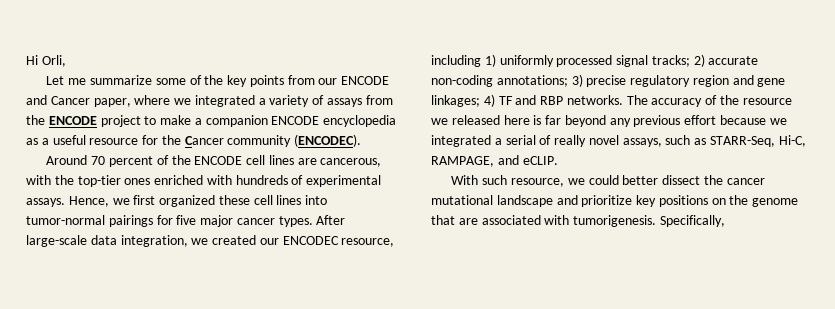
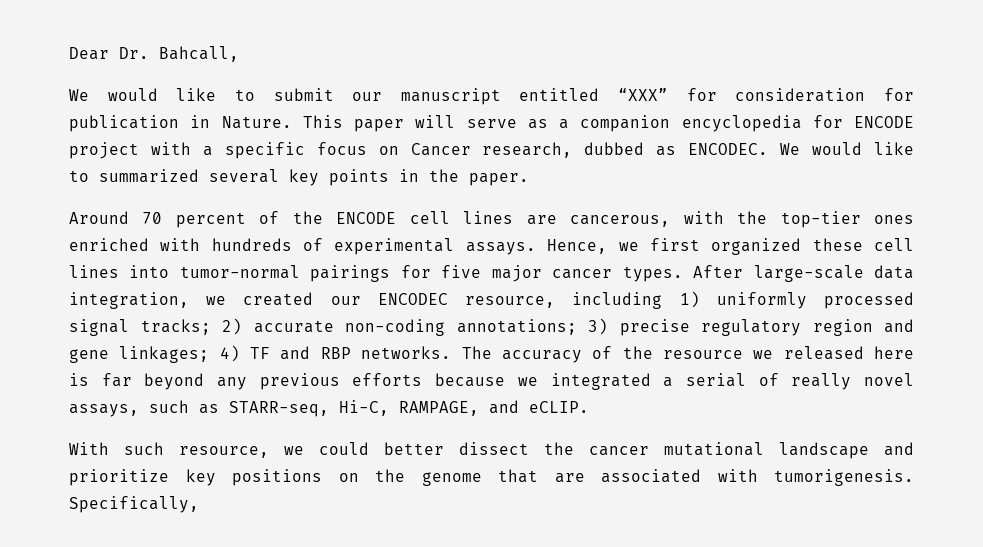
- Hi Orli,
- Let me summarize some of the key points from our ENCODE and Cancer paper, where we integrated a variety of assays from the ENCODE project to make a companion ENCODE encyclopedia as a useful resource for the Cancer community (ENCODEC).
+ Dear Dr. Bahcall,
+ We would like to submit our manuscript entitled “XXX” for consideration for publication in Nature. This paper will serve as a companion encyclopedia for ENCODE project with a specific focus on Cancer research, dubbed as ENCODEC. We would like to summarized several key points in the paper.
- The accuracy of the resource we released here is far beyond any previous effort because we integrated a serial of really novel assays, such as STARR-Seq, Hi-C, RAMPAGE, and eCLIP.
+ The accuracy of the resource we released here is far beyond any previous efforts because we integrated a serial of really novel assays, such as STARR-seq, Hi-C, RAMPAGE, and eCLIP.

